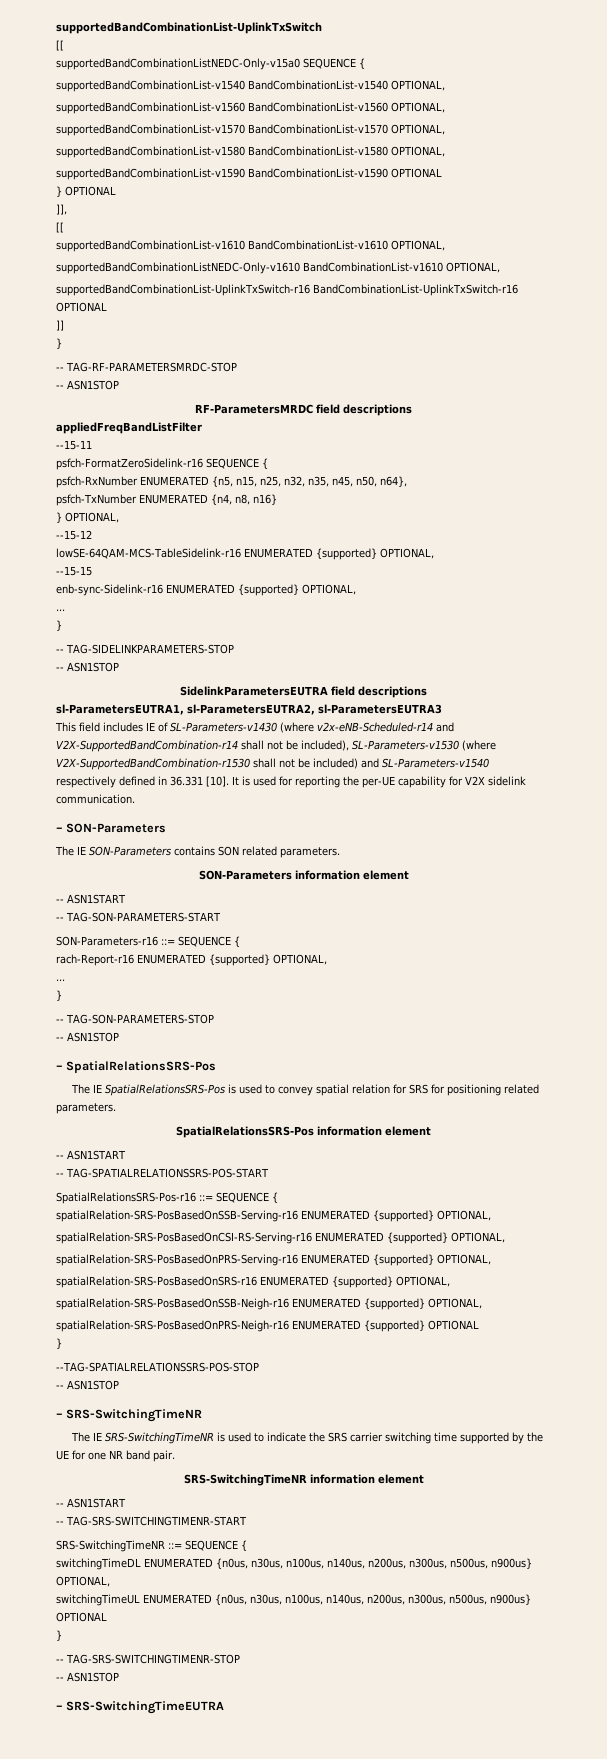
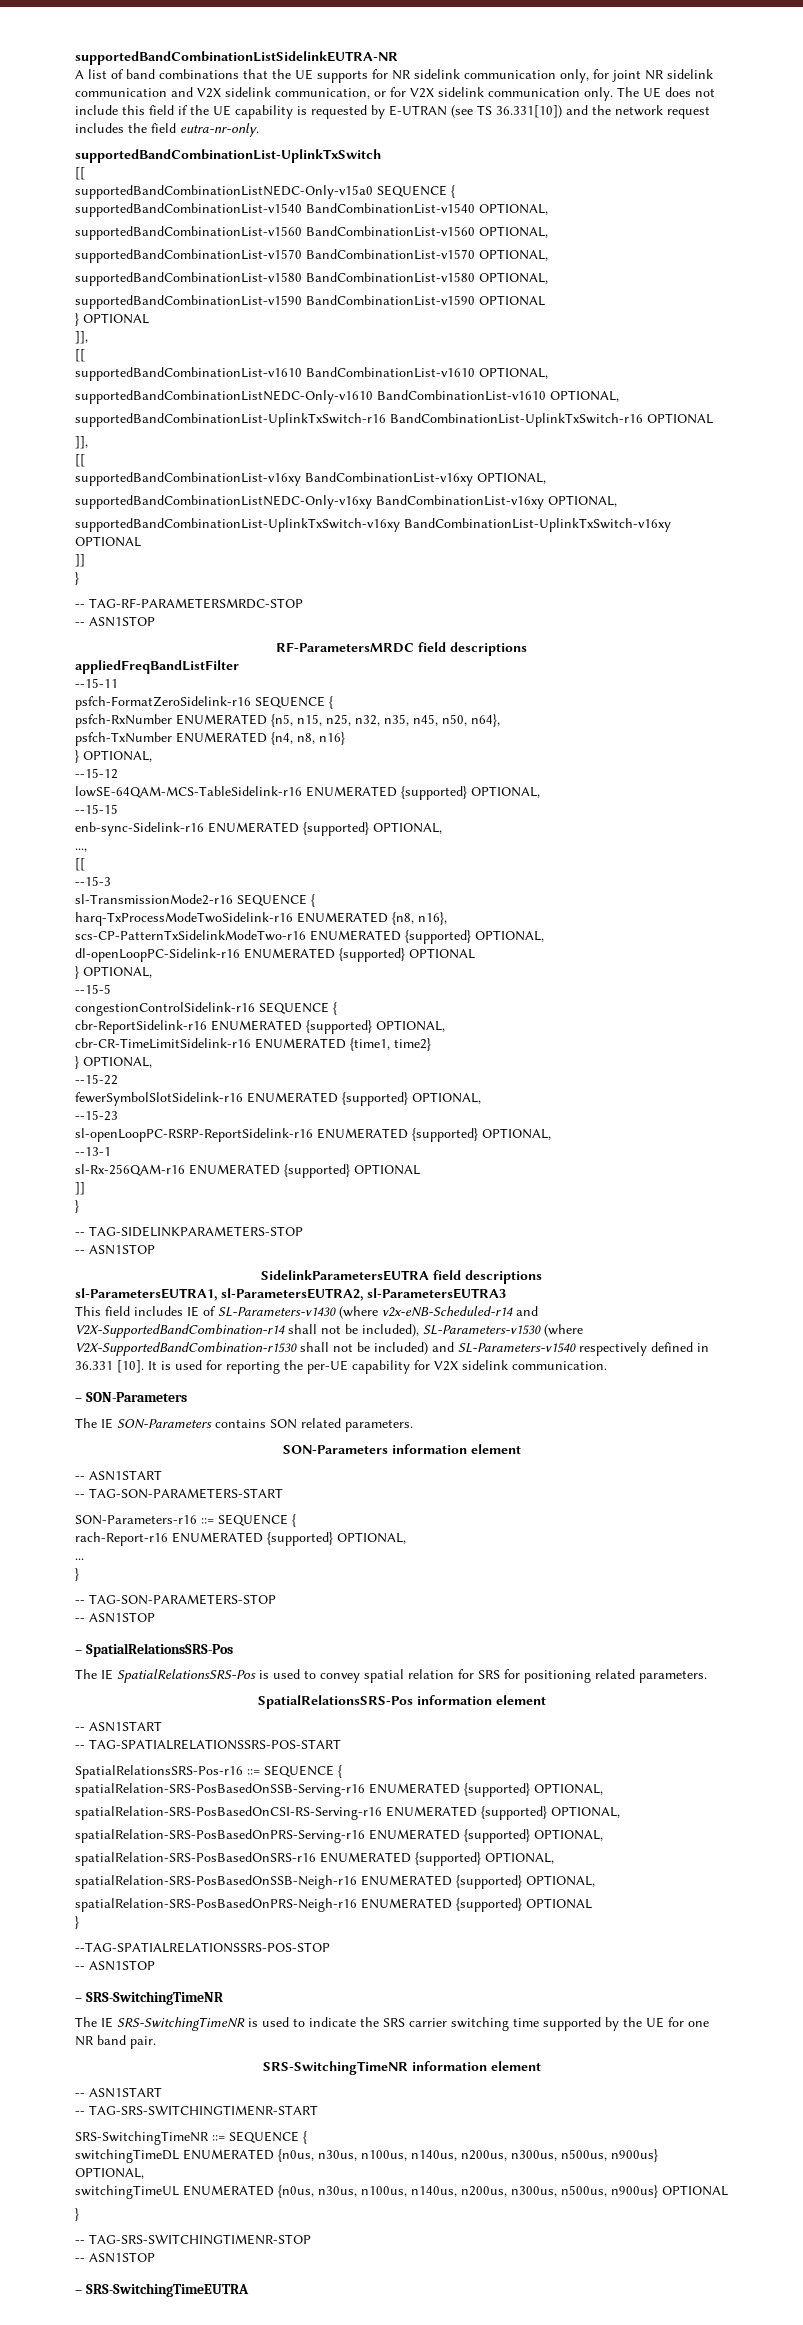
+ supportedBandCombinationListSidelinkEUTRA-NR
+ A list of band combinations that the UE supports for NR sidelink communication only, for joint NR sidelink communication and V2X sidelink communication, or for V2X sidelink communication only. The UE does not include this field if the UE capability is requested by E-UTRAN (see TS 36.331[10]) and the network request includes the field eutra-nr-only.
  supportedBandCombinationList-UplinkTxSwitch-r16 BandCombinationList-UplinkTxSwitch-r16 OPTIONAL
+ ]],
+ [[
+ supportedBandCombinationList-v16xy BandCombinationList-v16xy OPTIONAL,
+ supportedBandCombinationListNEDC-Only-v16xy BandCombinationList-v16xy OPTIONAL,
+ supportedBandCombinationList-UplinkTxSwitch-v16xy BandCombinationList-UplinkTxSwitch-v16xy OPTIONAL
  enb-sync-Sidelink-r16 ENUMERATED {supported} OPTIONAL,
- ...
+ ...,
+ [[
+ --15-3
+ sl-TransmissionMode2-r16 SEQUENCE {
+ harq-TxProcessModeTwoSidelink-r16 ENUMERATED {n8, n16},
+ scs-CP-PatternTxSidelinkModeTwo-r16 ENUMERATED {supported} OPTIONAL,
+ dl-openLoopPC-Sidelink-r16 ENUMERATED {supported} OPTIONAL
+ } OPTIONAL,
+ --15-5
+ congestionControlSidelink-r16 SEQUENCE {
+ cbr-ReportSidelink-r16 ENUMERATED {supported} OPTIONAL,
+ cbr-CR-TimeLimitSidelink-r16 ENUMERATED {time1, time2}
+ } OPTIONAL,
+ --15-22
+ fewerSymbolSlotSidelink-r16 ENUMERATED {supported} OPTIONAL,
+ --15-23
+ sl-openLoopPC-RSRP-ReportSidelink-r16 ENUMERATED {supported} OPTIONAL,
+ --13-1
+ sl-Rx-256QAM-r16 ENUMERATED {supported} OPTIONAL
+ ]]

